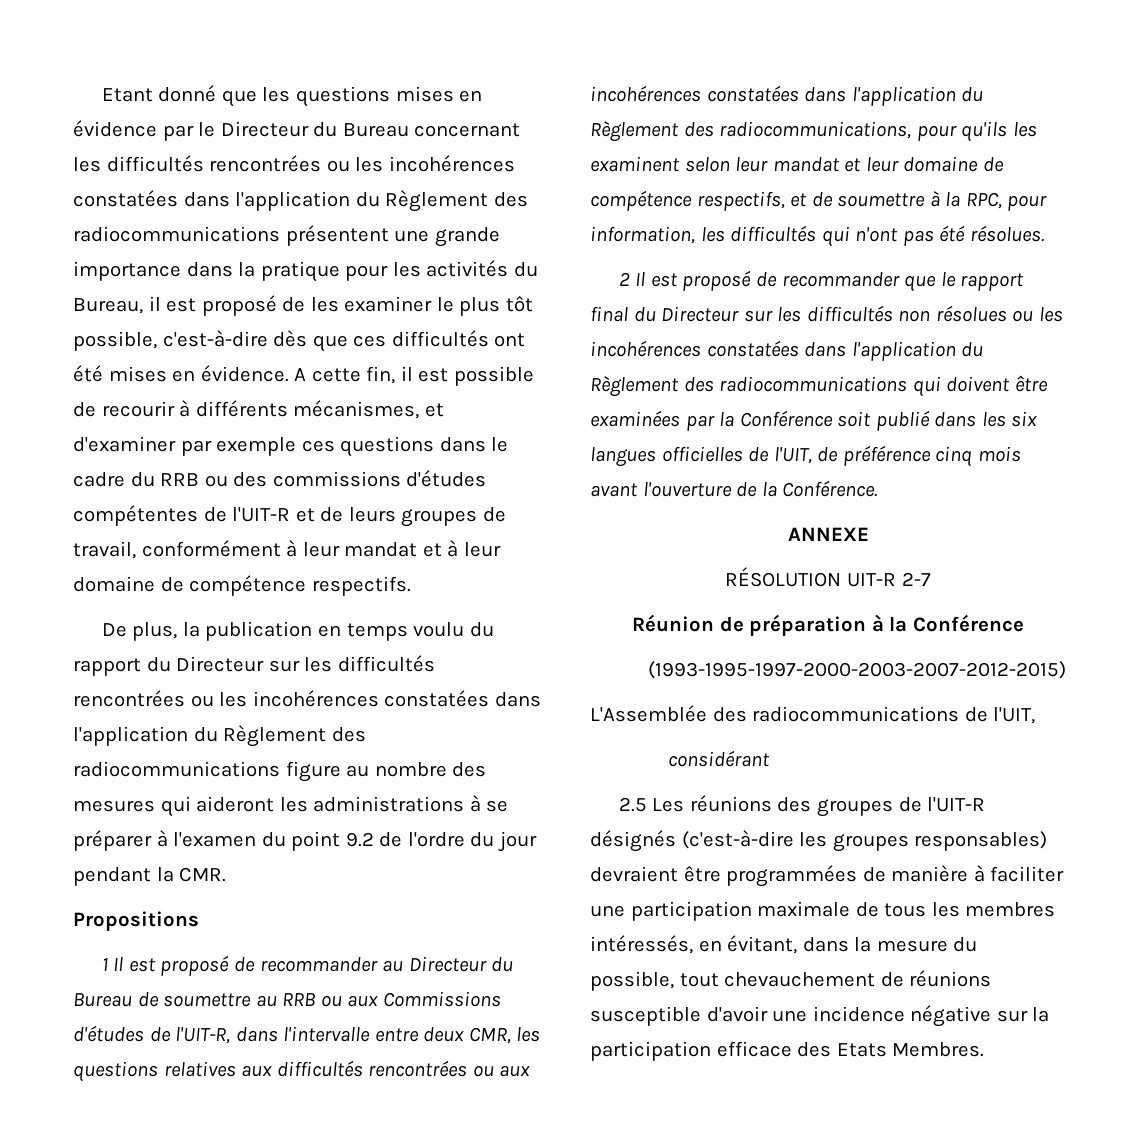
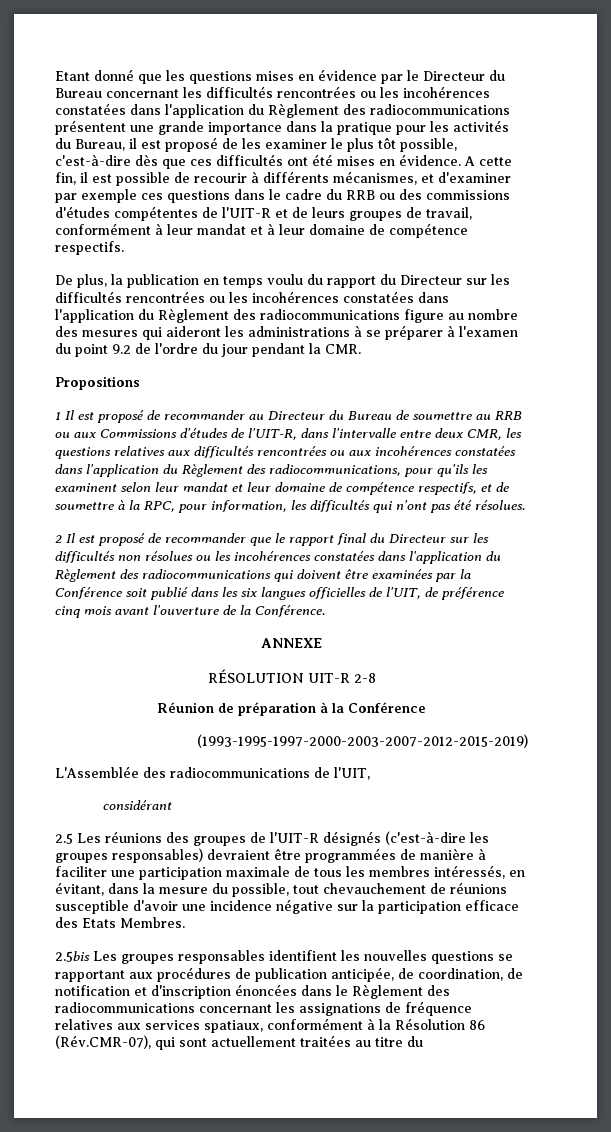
- RÉSOLUTION UIT-R 2-7
+ RÉSOLUTION UIT-R 2-8
- (1993-1995-1997-2000-2003-2007-2012-2015)
+ (1993-1995-1997-2000-2003-2007-2012-2015-2019)
+ 2.5bis Les groupes responsables identifient les nouvelles questions se rapportant aux procédures de publication anticipée, de coordination, de notification et d'inscription énoncées dans le Règlement des radiocommunications concernant les assignations de fréquence relatives aux services spatiaux, conformément à la Résolution 86 (Rév.CMR-07), qui sont actuellement traitées au titre du

